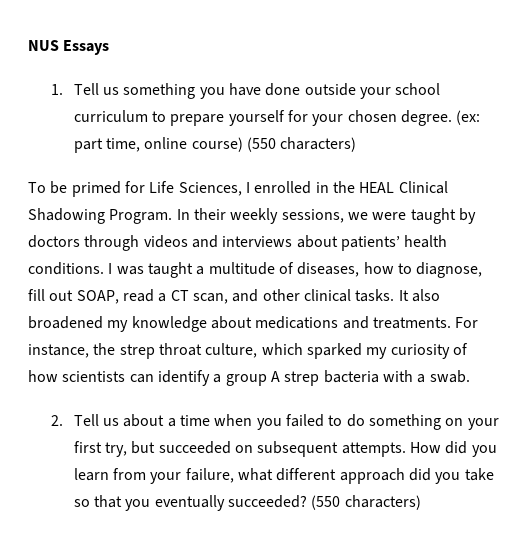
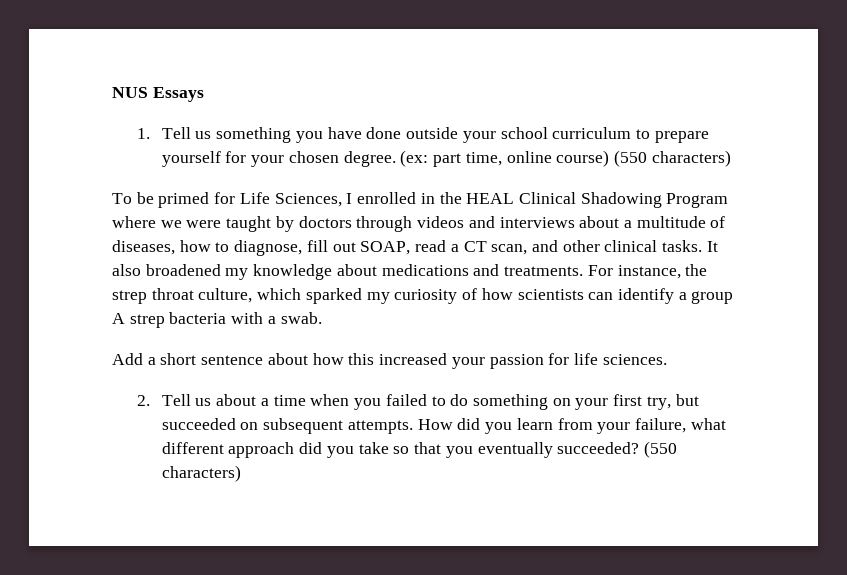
- To be primed for Life Sciences, I enrolled in the HEAL Clinical Shadowing Program. In their weekly sessions, we were taught by doctors through videos and interviews about patients’ health conditions. I was taught a multitude of diseases, how to diagnose, fill out SOAP, read a CT scan, and other clinical tasks.
+ To be primed for Life Sciences, I enrolled in the HEAL Clinical Shadowing Program where we were taught by doctors through videos and interviews about a multitude of diseases, how to diagnose, fill out SOAP, read a CT scan, and other clinical tasks.
+ Add a short sentence about how this increased your passion for life sciences.

